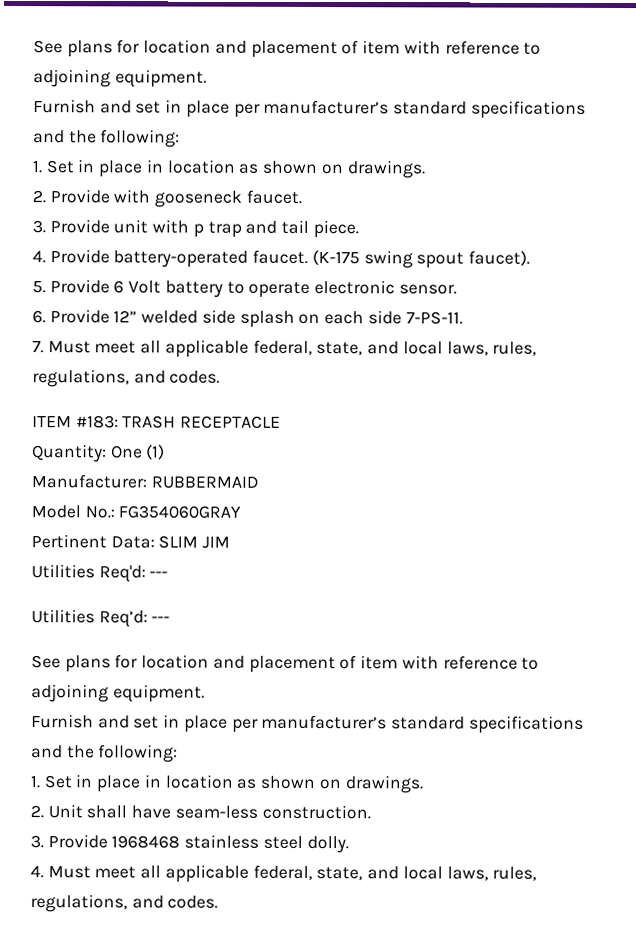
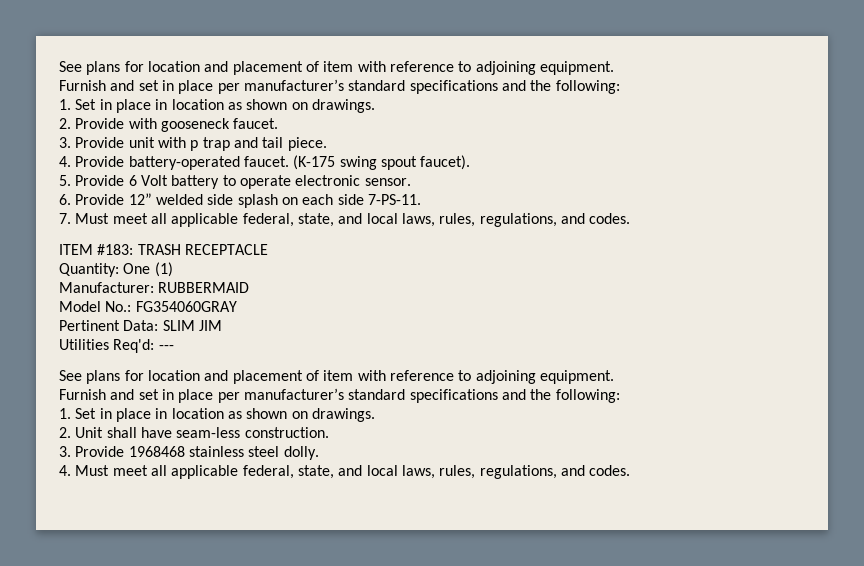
  Pertinent Data: SLIM JIM
  Utilities Req'd: ---
- Utilities Req’d: ---

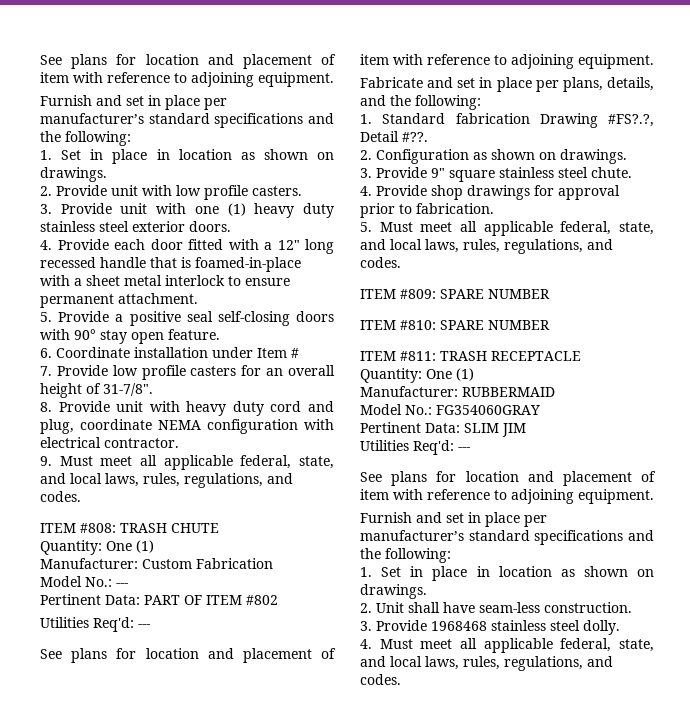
- 2. Provide with gooseneck faucet.
+ 2. Provide unit with low profile casters.
- 3. Provide unit with p trap and tail piece.
- 4. Provide battery-operated faucet. (K-175 swing spout faucet).
- 5. Provide 6 Volt battery to operate electronic sensor.
- 6. Provide 12” welded side splash on each side 7-PS-11.
- 7. Must meet all applicable federal, state, and local laws, rules, regulations, and codes.
+ 3. Provide unit with one (1) heavy duty stainless steel exterior doors.
+ 4. Provide each door fitted with a 12" long recessed handle that is foamed-in-place with a sheet metal interlock to ensure permanent attachment.
+ 5. Provide a positive seal self-closing doors with 90° stay open feature.
+ 6. Coordinate installation under Item #
+ 7. Provide low profile casters for an overall height of 31-7/8".
+ 8. Provide unit with heavy duty cord and plug, coordinate NEMA configuration with electrical contractor.
+ 9. Must meet all applicable federal, state, and local laws, rules, regulations, and codes.
- ITEM #183: TRASH RECEPTACLE
+ ITEM #808: TRASH CHUTE
+ Quantity: One (1)
+ Manufacturer: Custom Fabrication
+ Model No.: ---
+ Pertinent Data: PART OF ITEM #802
+ Utilities Req'd: ---
+ See plans for location and placement of item with reference to adjoining equipment.
+ Fabricate and set in place per plans, details, and the following:
+ 1. Standard fabrication Drawing #FS?.?, Detail #??.
+ 2. Configuration as shown on drawings.
+ 3. Provide 9" square stainless steel chute.
+ 4. Provide shop drawings for approval prior to fabrication.
+ 5. Must meet all applicable federal, state, and local laws, rules, regulations, and codes.
+ ITEM #809: SPARE NUMBER
+ ITEM #810: SPARE NUMBER
+ ITEM #811: TRASH RECEPTACLE

